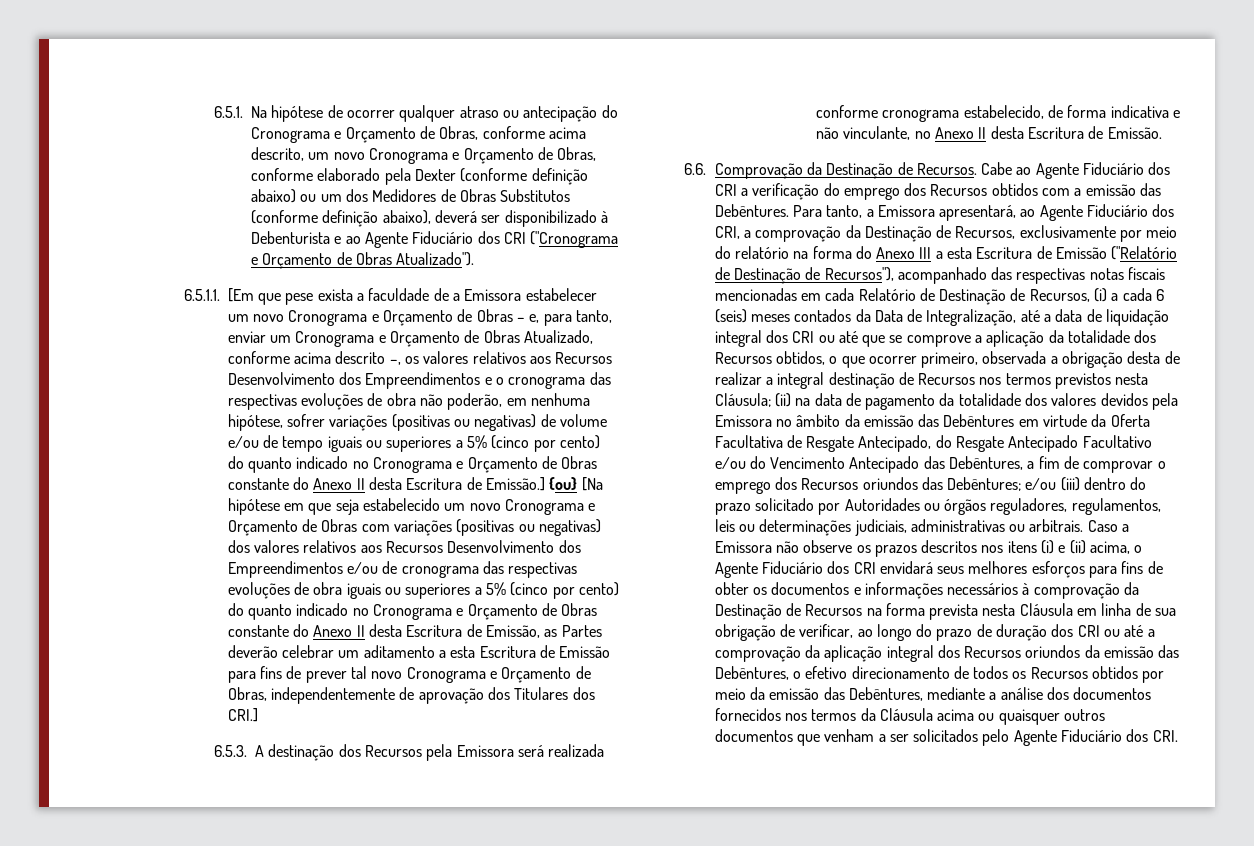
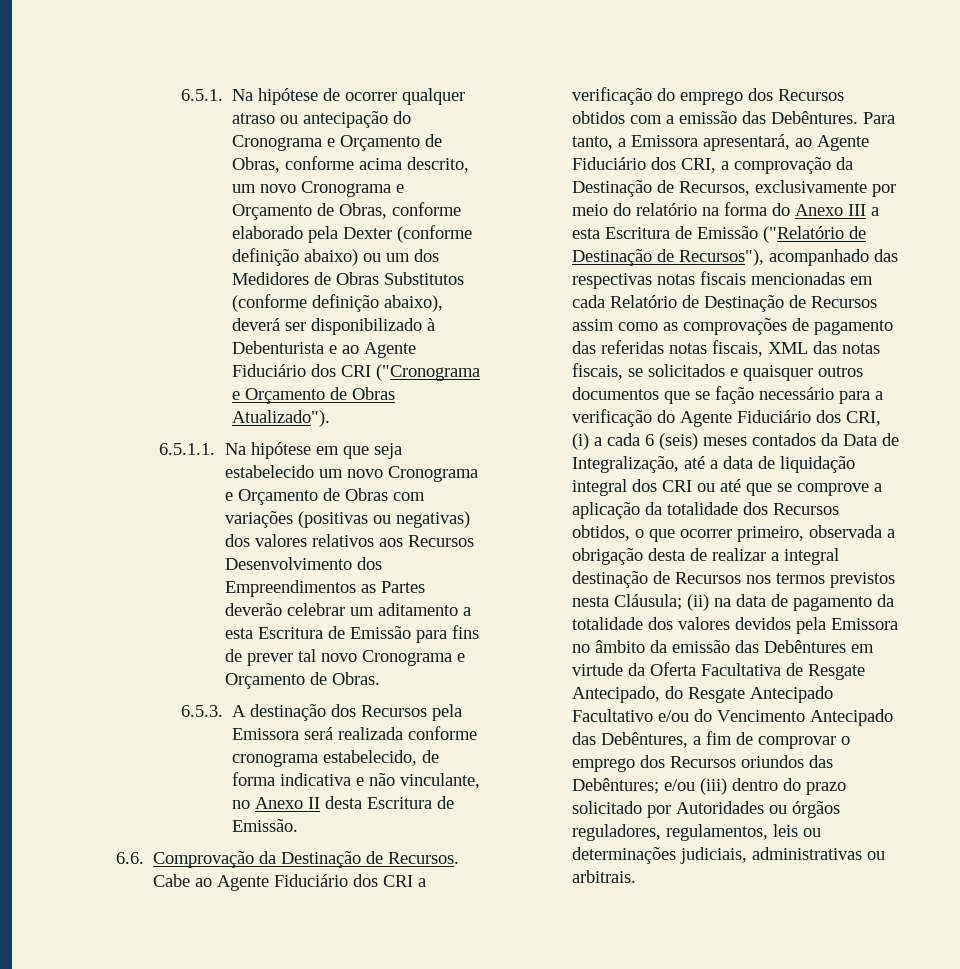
- 6.5.1.1. [Em que pese exista a faculdade de a Emissora estabelecer um novo Cronograma e Orçamento de Obras – e, para tanto, enviar um Cronograma e Orçamento de Obras Atualizado, conforme acima descrito –, os valores relativos aos Recursos Desenvolvimento dos Empreendimentos e o cronograma das respectivas evoluções de obra não poderão, em nenhuma hipótese, sofrer variações (positivas ou negativas) de volume e/ou de tempo iguais ou superiores a 5% (cinco por cento) do quanto indicado no Cronograma e Orçamento de Obras constante do Anexo II desta Escritura de Emissão.] {ou} [Na hipótese em que seja estabelecido um novo Cronograma e Orçamento de Obras com variações (positivas ou negativas) dos valores relativos aos Recursos Desenvolvimento dos Empreendimentos e/ou de cronograma das respectivas evoluções de obra iguais ou superiores a 5% (cinco por cento) do quanto indicado no Cronograma e Orçamento de Obras constante do Anexo II desta Escritura de Emissão, as Partes deverão celebrar um aditamento a esta Escritura de Emissão para fins de prever tal novo Cronograma e Orçamento de Obras, independentemente de aprovação dos Titulares dos CRI.]
+ 6.5.1.1. Na hipótese em que seja estabelecido um novo Cronograma e Orçamento de Obras com variações (positivas ou negativas) dos valores relativos aos Recursos Desenvolvimento dos Empreendimentos as Partes deverão celebrar um aditamento a esta Escritura de Emissão para fins de prever tal novo Cronograma e Orçamento de Obras.
- Para tanto, a Emissora apresentará, ao Agente Fiduciário dos CRI, a comprovação da Destinação de Recursos, exclusivamente por meio do relatório na forma do Anexo III a esta Escritura de Emissão ("Relatório de Destinação de Recursos"), acompanhado das respectivas notas fiscais mencionadas em cada Relatório de Destinação de Recursos, (i) a cada 6 (seis) meses contados da Data de Integralização, até a data de liquidação integral dos CRI ou até que se comprove a aplicação da totalidade dos Recursos obtidos, o que ocorrer primeiro, observada a obrigação desta de realizar a integral destinação de Recursos nos termos previstos nesta Cláusula;
+ Para tanto, a Emissora apresentará, ao Agente Fiduciário dos CRI, a comprovação da Destinação de Recursos, exclusivamente por meio do relatório na forma do Anexo III a esta Escritura de Emissão ("Relatório de Destinação de Recursos"), acompanhado das respectivas notas fiscais mencionadas em cada Relatório de Destinação de Recursos assim como as comprovações de pagamento das referidas notas fiscais, XML das notas fiscais, se solicitados e quaisquer outros documentos que se fação necessário para a verificação do Agente Fiduciário dos CRI, (i) a cada 6 (seis) meses contados da Data de Integralização, até a data de liquidação integral dos CRI ou até que se comprove a aplicação da totalidade dos Recursos obtidos, o que ocorrer primeiro, observada a obrigação desta de realizar a integral destinação de Recursos nos termos previstos nesta Cláusula;
- Caso a Emissora não observe os prazos descritos nos itens (i) e (ii) acima, o Agente Fiduciário dos CRI envidará seus melhores esforços para fins de obter os documentos e informações necessários à comprovação da Destinação de Recursos na forma prevista nesta Cláusula em linha de sua obrigação de verificar, ao longo do prazo de duração dos CRI ou até a comprovação da aplicação integral dos Recursos oriundos da emissão das Debêntures, o efetivo direcionamento de todos os Recursos obtidos por meio da emissão das Debêntures, mediante a análise dos documentos fornecidos nos termos da Cláusula acima ou quaisquer outros documentos que venham a ser solicitados pelo Agente Fiduciário dos CRI.

